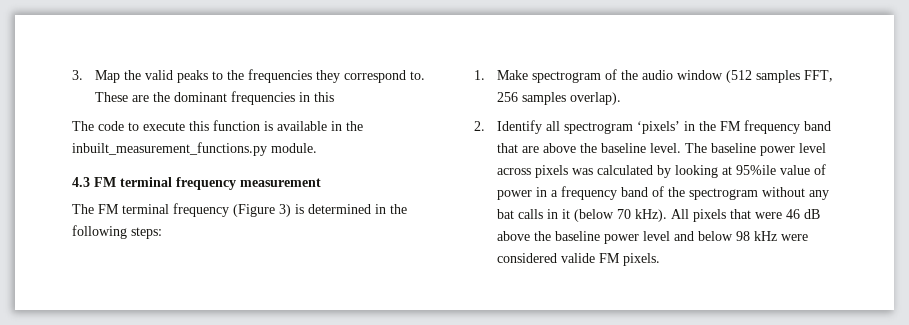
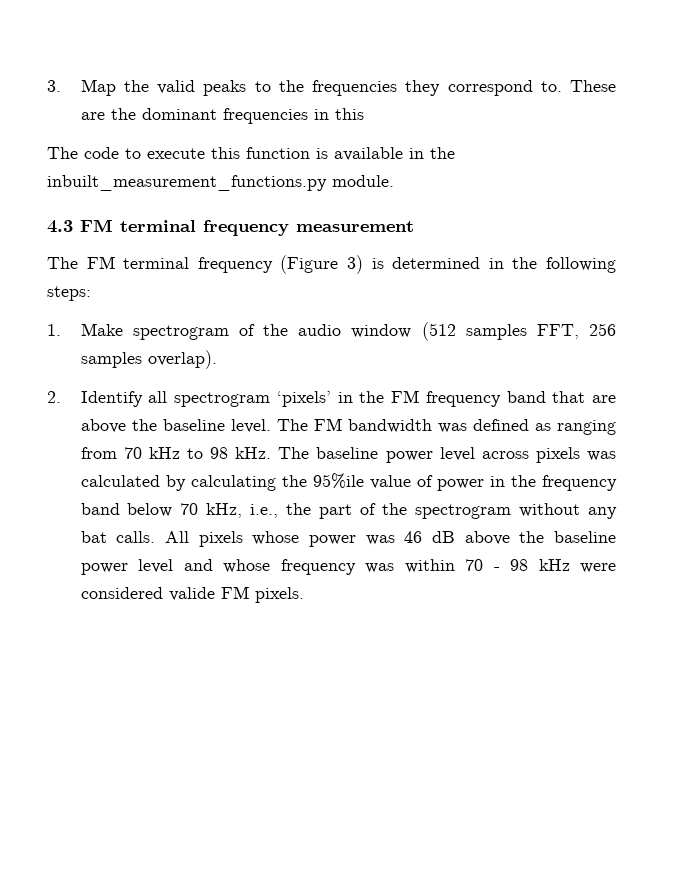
- The baseline power level across pixels was calculated by looking at 95%ile value of power in a frequency band of the spectrogram without any bat calls in it (below 70 kHz). All pixels that were 46 dB above the baseline power level and below 98 kHz were considered valide FM pixels.
+ The FM bandwidth was defined as ranging from 70 kHz to 98 kHz. The baseline power level across pixels was calculated by calculating the 95%ile value of power in the frequency band below 70 kHz, i.e., the part of the spectrogram without any bat calls. All pixels whose power was 46 dB above the baseline power level and whose frequency was within 70 - 98 kHz were considered valide FM pixels.

